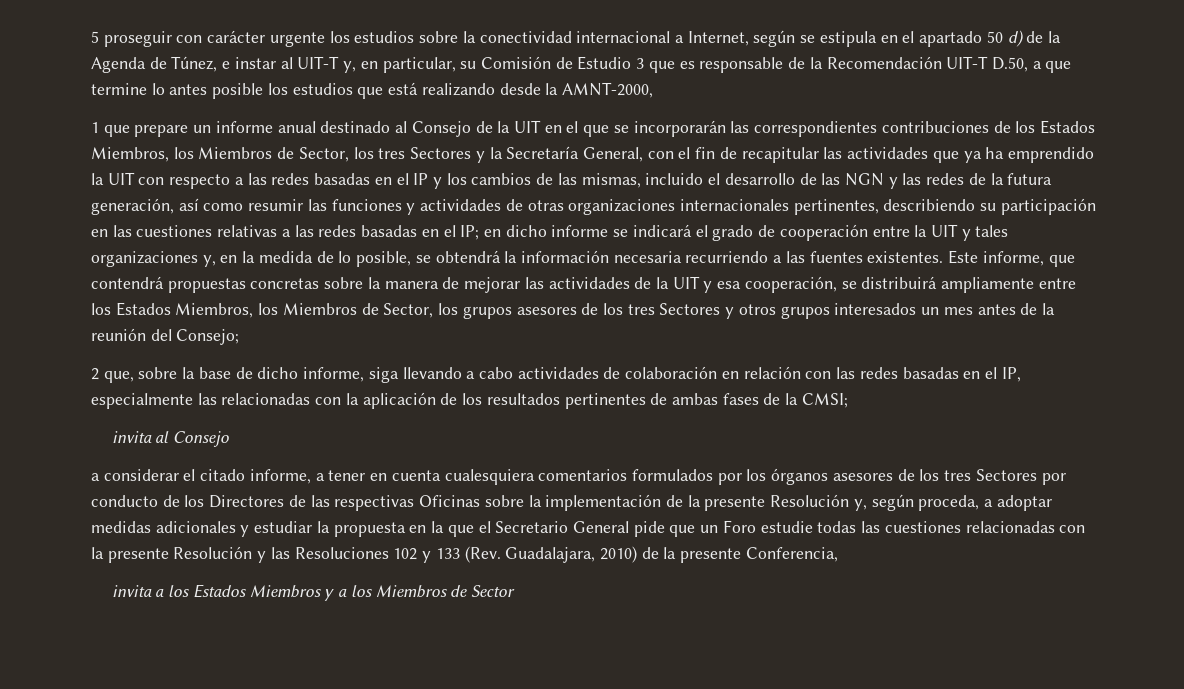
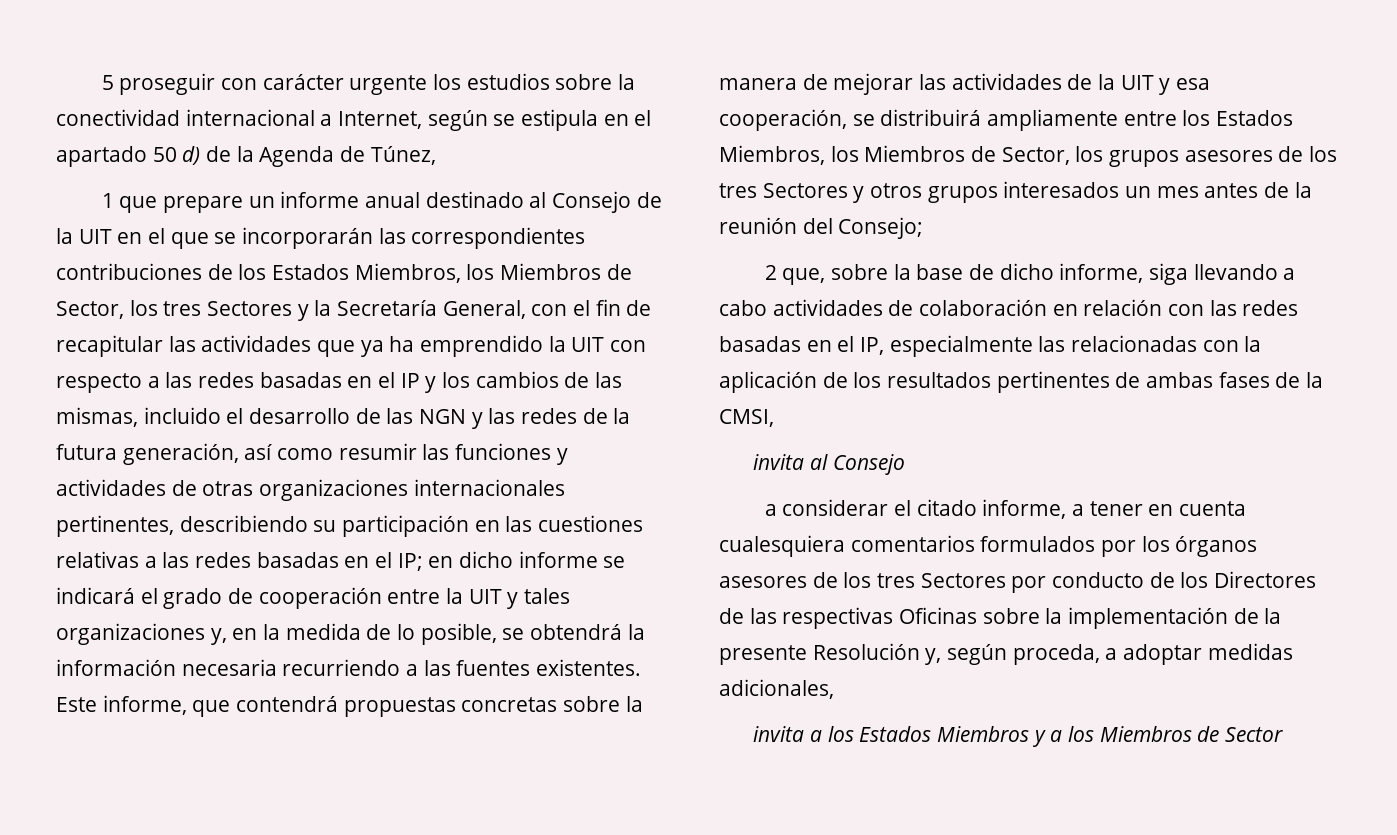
- 5 proseguir con carácter urgente los estudios sobre la conectividad internacional a Internet, según se estipula en el apartado 50 d) de la Agenda de Túnez, e instar al UIT-T y, en particular, su Comisión de Estudio 3 que es responsable de la Recomendación UIT-T D.50, a que termine lo antes posible los estudios que está realizando desde la AMNT-2000,
+ 5 proseguir con carácter urgente los estudios sobre la conectividad internacional a Internet, según se estipula en el apartado 50 d) de la Agenda de Túnez,
- 2 que, sobre la base de dicho informe, siga llevando a cabo actividades de colaboración en relación con las redes basadas en el IP, especialmente las relacionadas con la aplicación de los resultados pertinentes de ambas fases de la CMSI;
+ 2 que, sobre la base de dicho informe, siga llevando a cabo actividades de colaboración en relación con las redes basadas en el IP, especialmente las relacionadas con la aplicación de los resultados pertinentes de ambas fases de la CMSI,
- a considerar el citado informe, a tener en cuenta cualesquiera comentarios formulados por los órganos asesores de los tres Sectores por conducto de los Directores de las respectivas Oficinas sobre la implementación de la presente Resolución y, según proceda, a adoptar medidas adicionales y estudiar la propuesta en la que el Secretario General pide que un Foro estudie todas las cuestiones relacionadas con la presente Resolución y las Resoluciones 102 y 133 (Rev. Guadalajara, 2010) de la presente Conferencia,
+ a considerar el citado informe, a tener en cuenta cualesquiera comentarios formulados por los órganos asesores de los tres Sectores por conducto de los Directores de las respectivas Oficinas sobre la implementación de la presente Resolución y, según proceda, a adoptar medidas adicionales,

